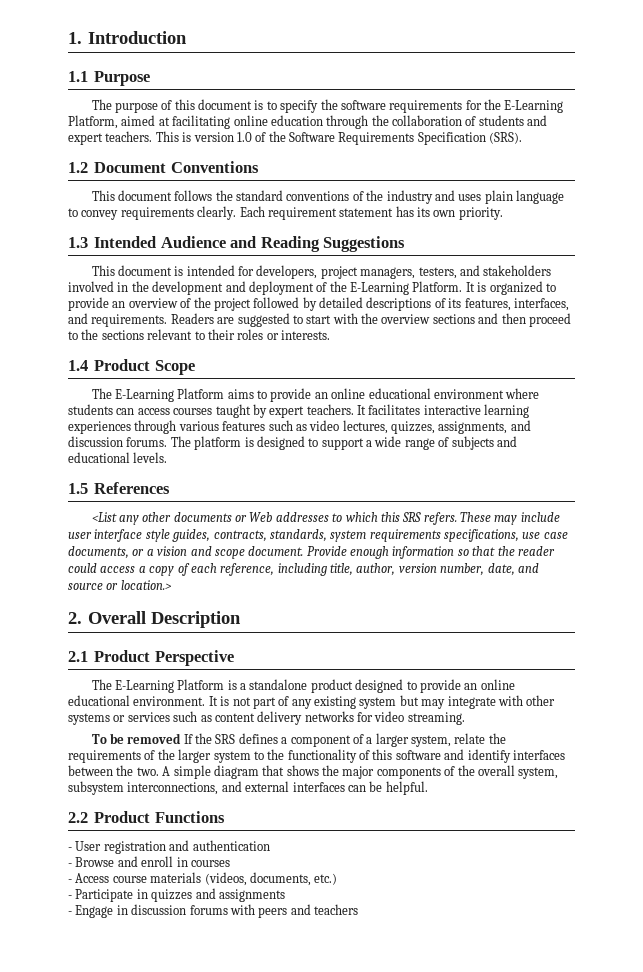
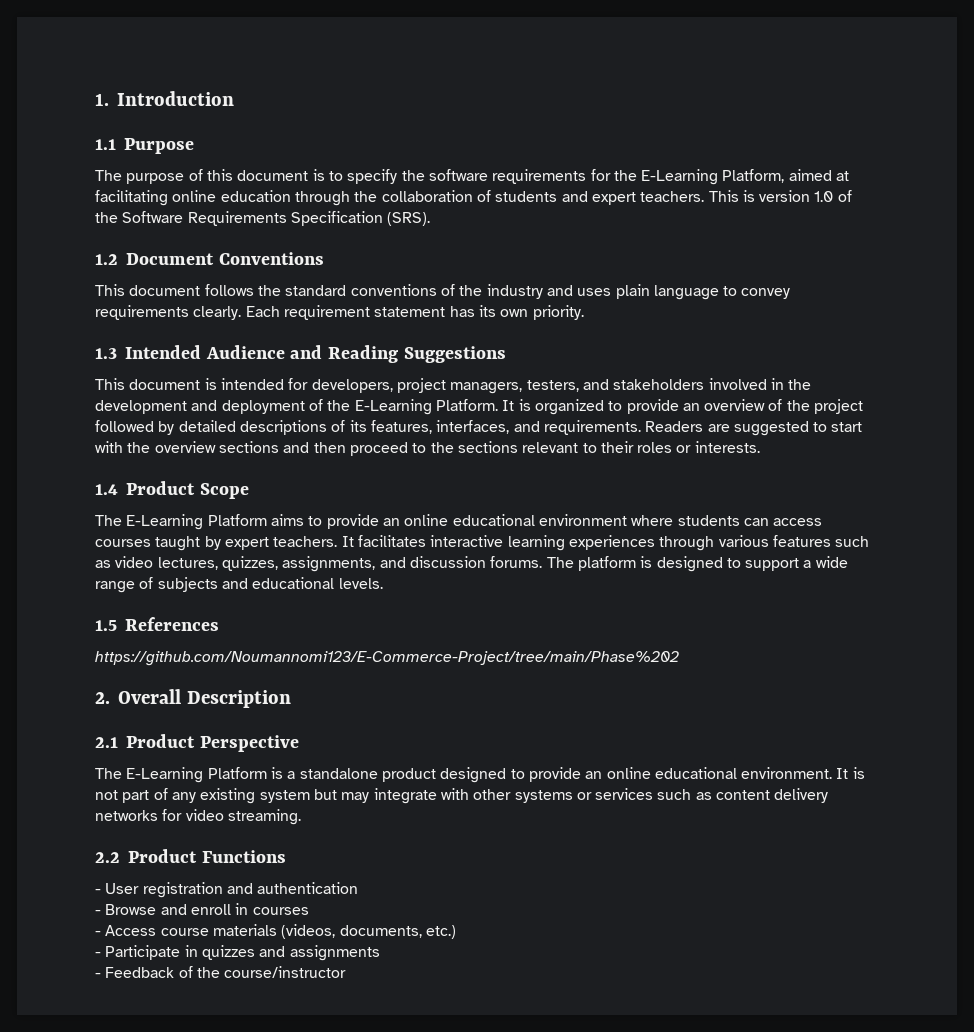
- <List any other documents or Web addresses to which this SRS refers. These may include user interface style guides, contracts, standards, system requirements specifications, use case documents, or a vision and scope document. Provide enough information so that the reader could access a copy of each reference, including title, author, version number, date, and source or location.>
+ https://github.com/Noumannomi123/E-Commerce-Project/tree/main/Phase%202
- To be removed If the SRS defines a component of a larger system, relate the requirements of the larger system to the functionality of this software and identify interfaces between the two. A simple diagram that shows the major components of the overall system, subsystem interconnections, and external interfaces can be helpful.
- - Engage in discussion forums with peers and teachers
+ - Feedback of the course/instructor

